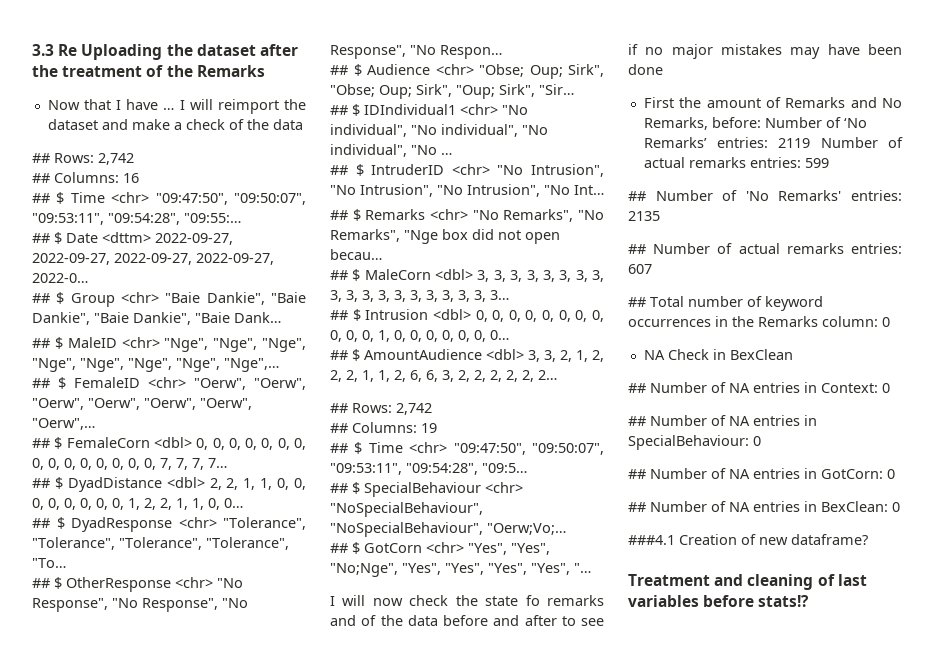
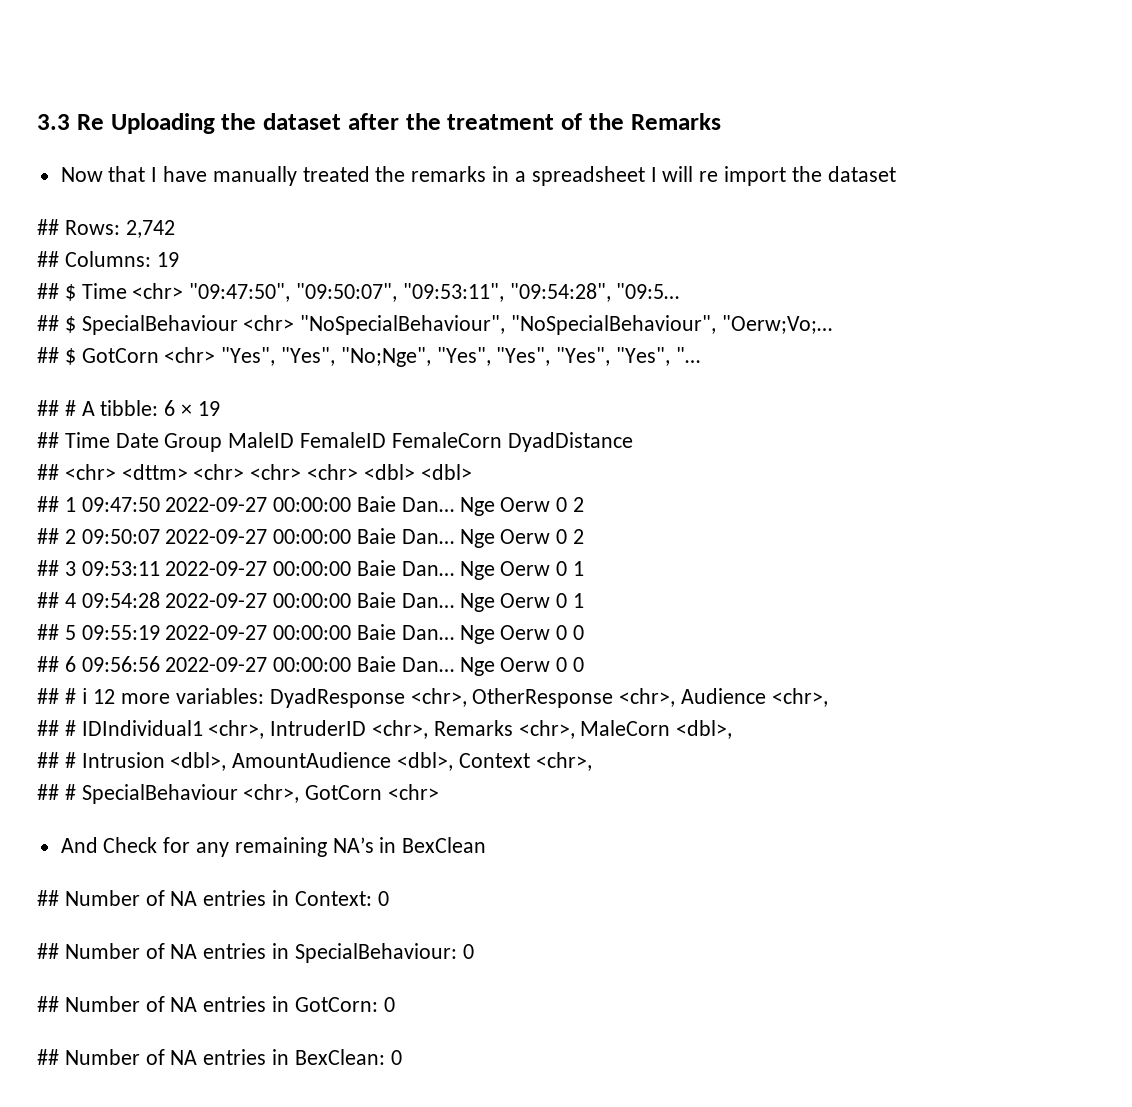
- Now that I have … I will reimport the dataset and make a check of the data
- ## Rows: 2,742
- ## Columns: 16
- ## $ Time <chr> "09:47:50", "09:50:07", "09:53:11", "09:54:28", "09:55:…
- ## $ Date <dttm> 2022-09-27, 2022-09-27, 2022-09-27, 2022-09-27, 2022-0…
- ## $ Group <chr> "Baie Dankie", "Baie Dankie", "Baie Dankie", "Baie Dank…
- ## $ MaleID <chr> "Nge", "Nge", "Nge", "Nge", "Nge", "Nge", "Nge", "Nge",…
- ## $ FemaleID <chr> "Oerw", "Oerw", "Oerw", "Oerw", "Oerw", "Oerw", "Oerw",…
- ## $ FemaleCorn <dbl> 0, 0, 0, 0, 0, 0, 0, 0, 0, 0, 0, 0, 0, 0, 0, 7, 7, 7, 7…
- ## $ DyadDistance <dbl> 2, 2, 1, 1, 0, 0, 0, 0, 0, 0, 0, 0, 1, 2, 2, 1, 1, 0, 0…
- ## $ DyadResponse <chr> "Tolerance", "Tolerance", "Tolerance", "Tolerance", "To…
- ## $ OtherResponse <chr> "No Response", "No Response", "No Response", "No Respon…
- ## $ Audience <chr> "Obse; Oup; Sirk", "Obse; Oup; Sirk", "Oup; Sirk", "Sir…
- ## $ IDIndividual1 <chr> "No individual", "No individual", "No individual", "No …
- ## $ IntruderID <chr> "No Intrusion", "No Intrusion", "No Intrusion", "No Int…
- ## $ Remarks <chr> "No Remarks", "No Remarks", "Nge box did not open becau…
- ## $ MaleCorn <dbl> 3, 3, 3, 3, 3, 3, 3, 3, 3, 3, 3, 3, 3, 3, 3, 3, 3, 3, 3…
- ## $ Intrusion <dbl> 0, 0, 0, 0, 0, 0, 0, 0, 0, 0, 0, 1, 0, 0, 0, 0, 0, 0, 0…
- ## $ AmountAudience <dbl> 3, 3, 2, 1, 2, 2, 2, 1, 1, 2, 6, 6, 3, 2, 2, 2, 2, 2, 2…
+ Now that I have manually treated the remarks in a spreadsheet I will re import the dataset
- I will now check the state fo remarks and of the data before and after to see if no major mistakes may have been done
- First the amount of Remarks and No Remarks, before: Number of ‘No Remarks’ entries: 2119 Number of actual remarks entries: 599
- ## Number of 'No Remarks' entries: 2135
- ## Number of actual remarks entries: 607
- ## Total number of keyword occurrences in the Remarks column: 0
- NA Check in BexClean
+ ## # A tibble: 6 × 19
+ ## Time Date Group MaleID FemaleID FemaleCorn DyadDistance
+ ## <chr> <dttm> <chr> <chr> <chr> <dbl> <dbl>
+ ## 1 09:47:50 2022-09-27 00:00:00 Baie Dan… Nge Oerw 0 2
+ ## 2 09:50:07 2022-09-27 00:00:00 Baie Dan… Nge Oerw 0 2
+ ## 3 09:53:11 2022-09-27 00:00:00 Baie Dan… Nge Oerw 0 1
+ ## 4 09:54:28 2022-09-27 00:00:00 Baie Dan… Nge Oerw 0 1
+ ## 5 09:55:19 2022-09-27 00:00:00 Baie Dan… Nge Oerw 0 0
+ ## 6 09:56:56 2022-09-27 00:00:00 Baie Dan… Nge Oerw 0 0
+ ## # ℹ 12 more variables: DyadResponse <chr>, OtherResponse <chr>, Audience <chr>,
+ ## # IDIndividual1 <chr>, IntruderID <chr>, Remarks <chr>, MaleCorn <dbl>,
+ ## # Intrusion <dbl>, AmountAudience <dbl>, Context <chr>,
+ ## # SpecialBehaviour <chr>, GotCorn <chr>
+ And Check for any remaining NA’s in BexClean
- ###4.1 Creation of new dataframe?
- Treatment and cleaning of last variables before stats!?

